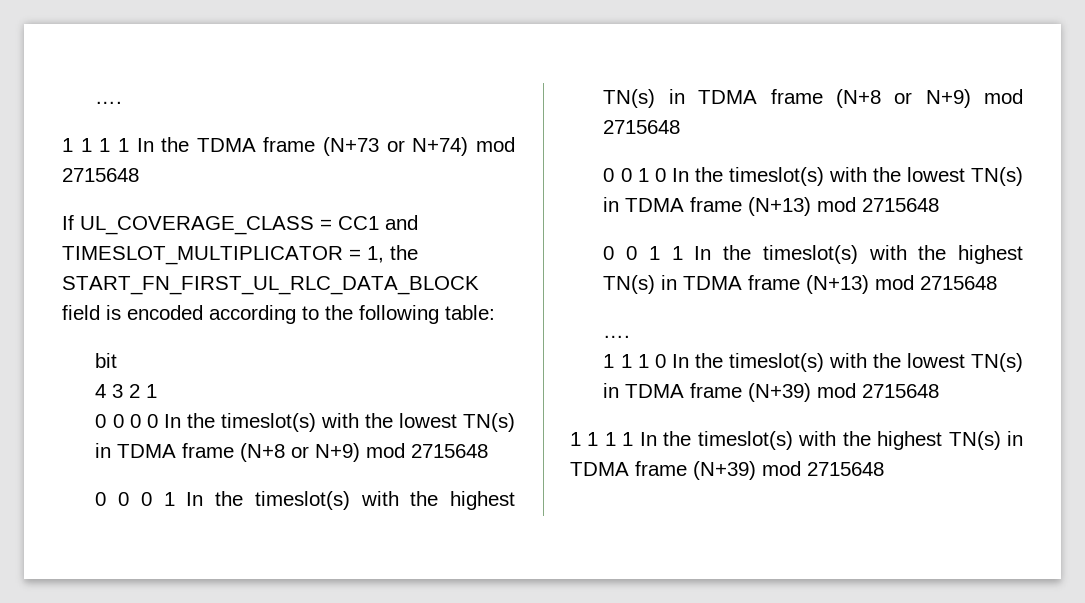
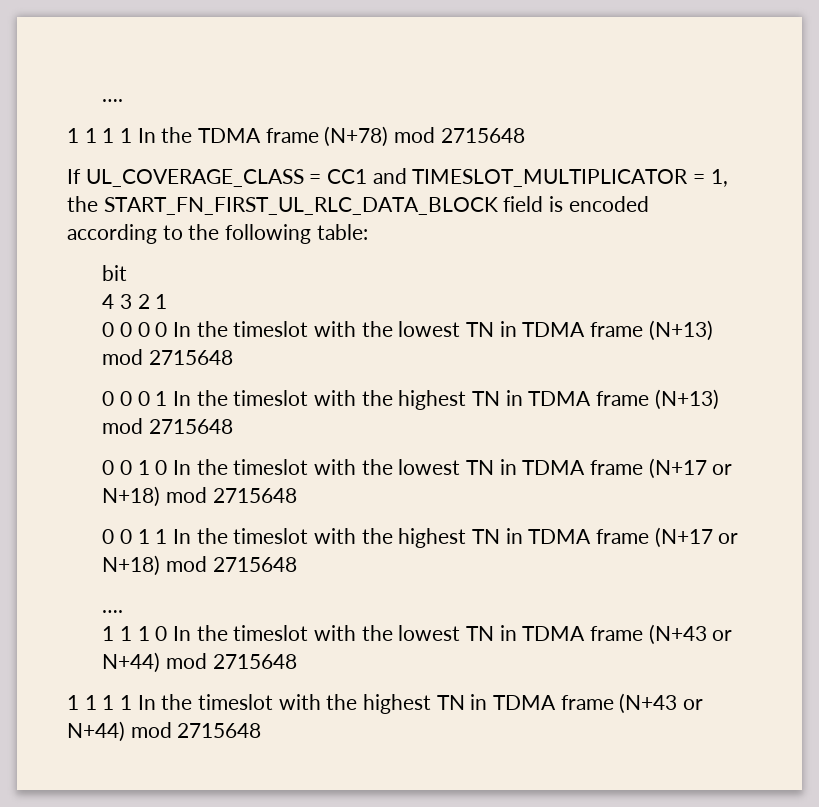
- 1 1 1 1 In the TDMA frame (N+73 or N+74) mod 2715648
+ 1 1 1 1 In the TDMA frame (N+78) mod 2715648
- 0 0 0 0 In the timeslot(s) with the lowest TN(s) in TDMA frame (N+8 or N+9) mod 2715648
+ 0 0 0 0 In the timeslot with the lowest TN in TDMA frame (N+13) mod 2715648
- 0 0 0 1 In the timeslot(s) with the highest TN(s) in TDMA frame (N+8 or N+9) mod 2715648
- 0 0 1 0 In the timeslot(s) with the lowest TN(s) in TDMA frame (N+13) mod 2715648
+ 0 0 0 1 In the timeslot with the highest TN in TDMA frame (N+13) mod 2715648
+ 0 0 1 0 In the timeslot with the lowest TN in TDMA frame (N+17 or N+18) mod 2715648
- 0 0 1 1 In the timeslot(s) with the highest TN(s) in TDMA frame (N+13) mod 2715648
+ 0 0 1 1 In the timeslot with the highest TN in TDMA frame (N+17 or N+18) mod 2715648
- 1 1 1 0 In the timeslot(s) with the lowest TN(s) in TDMA frame (N+39) mod 2715648
+ 1 1 1 0 In the timeslot with the lowest TN in TDMA frame (N+43 or N+44) mod 2715648
- 1 1 1 1 In the timeslot(s) with the highest TN(s) in TDMA frame (N+39) mod 2715648
+ 1 1 1 1 In the timeslot with the highest TN in TDMA frame (N+43 or N+44) mod 2715648

